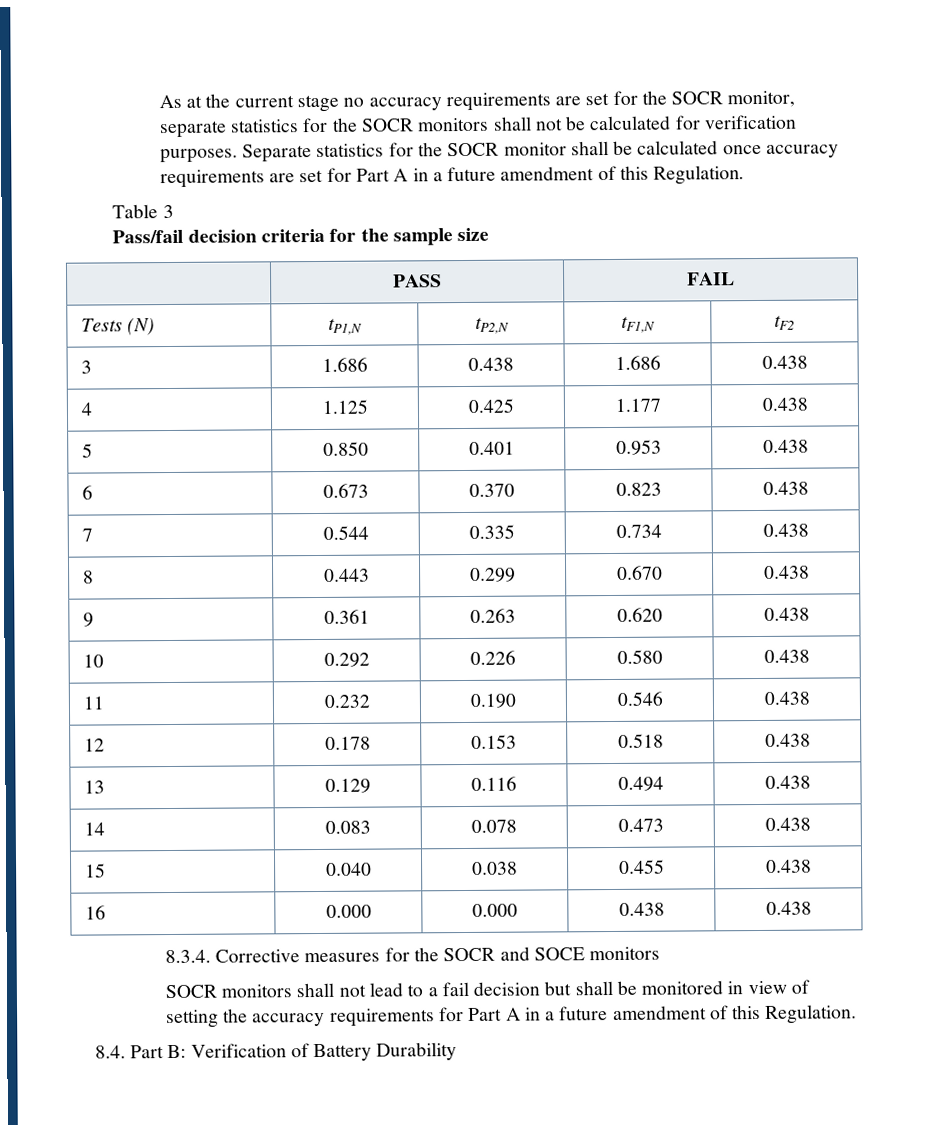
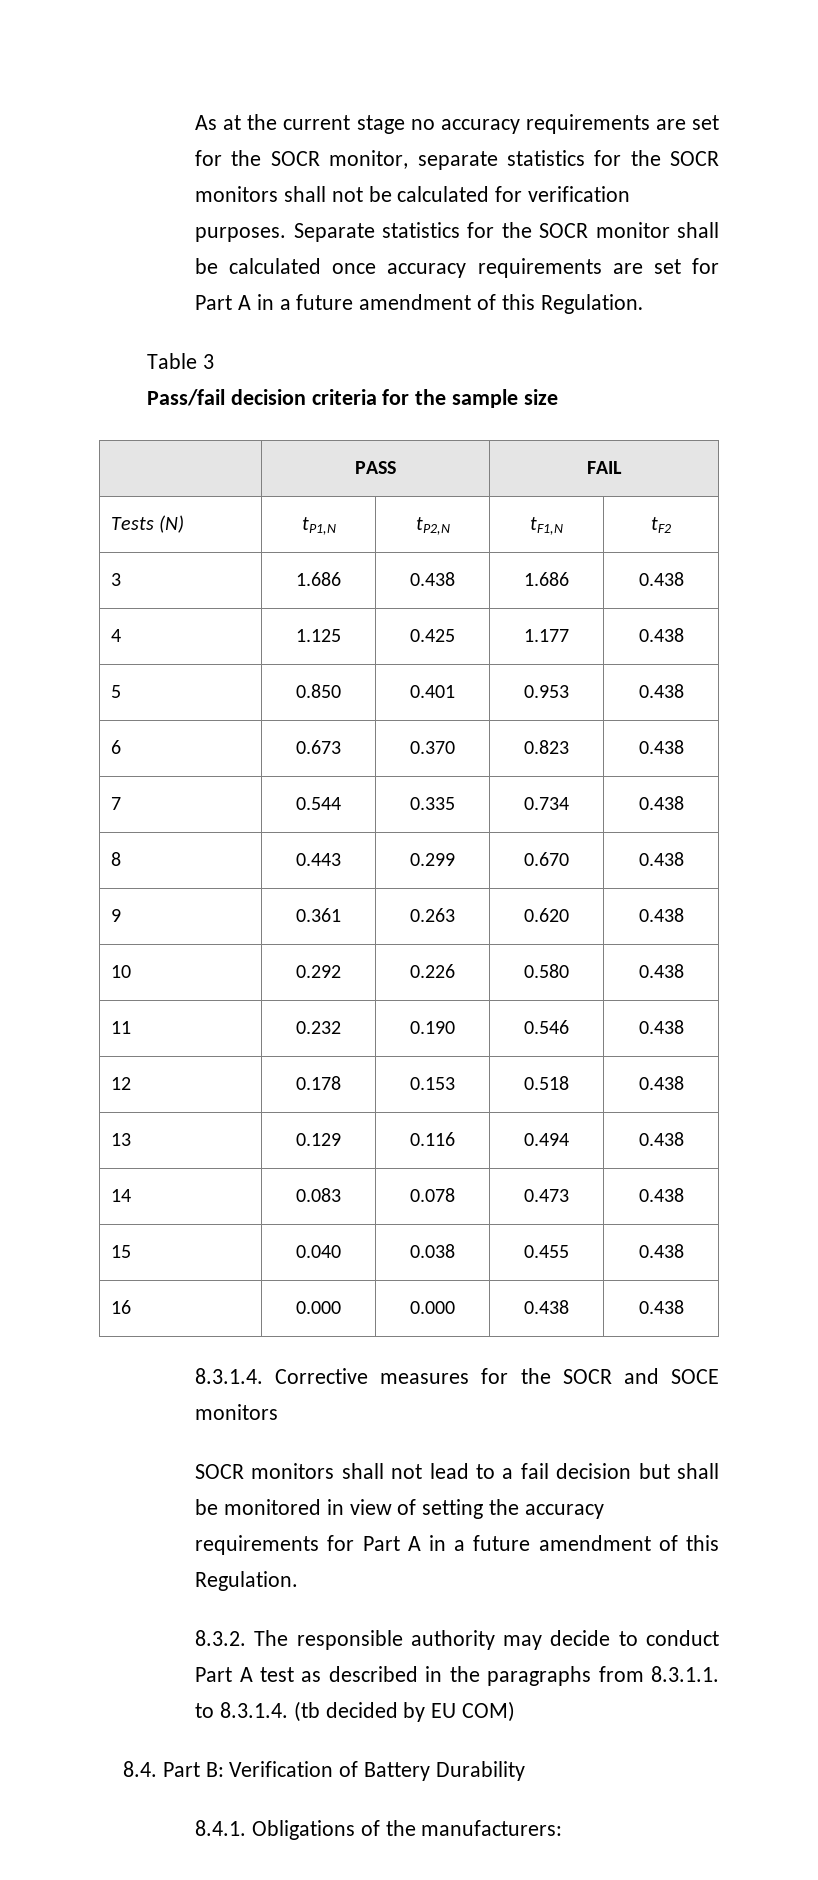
- 8.3.4. Corrective measures for the SOCR and SOCE monitors
+ 8.3.1.4. Corrective measures for the SOCR and SOCE monitors
+ 8.3.2. The responsible authority may decide to conduct Part A test as described in the paragraphs from 8.3.1.1. to 8.3.1.4. (tb decided by EU COM)
+ 8.4.1. Obligations of the manufacturers:

